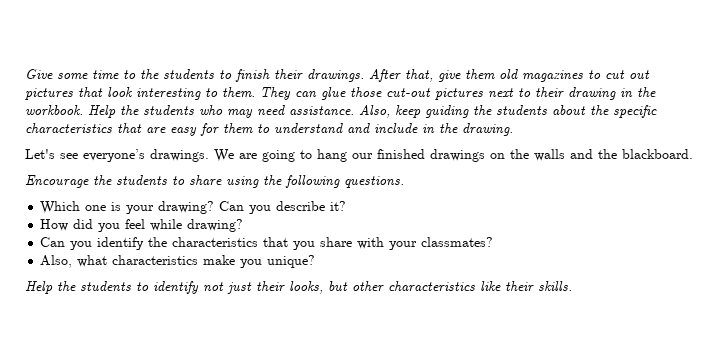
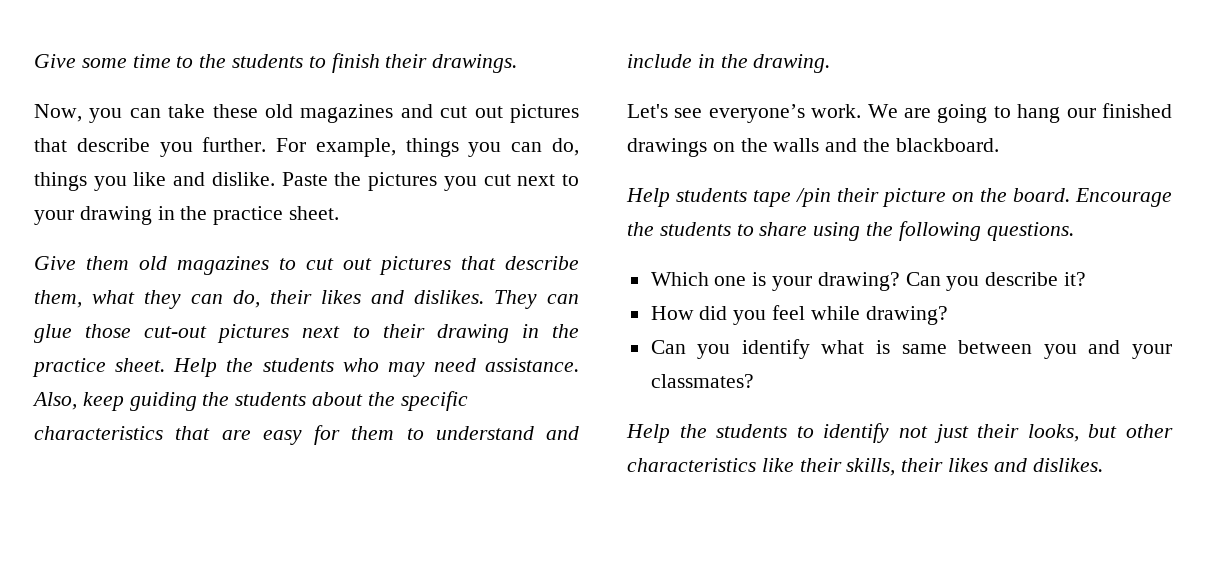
- Give some time to the students to finish their drawings. After that, give them old magazines to cut out pictures that look interesting to them.
+ Give some time to the students to finish their drawings.
+ Now, you can take these old magazines and cut out pictures that describe you further. For example, things you can do, things you like and dislike. Paste the pictures you cut next to your drawing in the practice sheet.
+ Give them old magazines to cut out pictures that describe them, what they can do, their likes and dislikes.
- They can glue those cut-out pictures next to their drawing in the workbook.
+ They can glue those cut-out pictures next to their drawing in the practice sheet.
- Let's see everyone’s drawings.
+ Let's see everyone’s work.
+ Help students tape /pin their picture on the board.
- Can you identify the characteristics that you share with your classmates?
- Also, what characteristics make you unique?
+ Can you identify what is same between you and your classmates?
- Help the students to identify not just their looks, but other characteristics like their skills.
+ Help the students to identify not just their looks, but other characteristics like their skills, their likes and dislikes.

